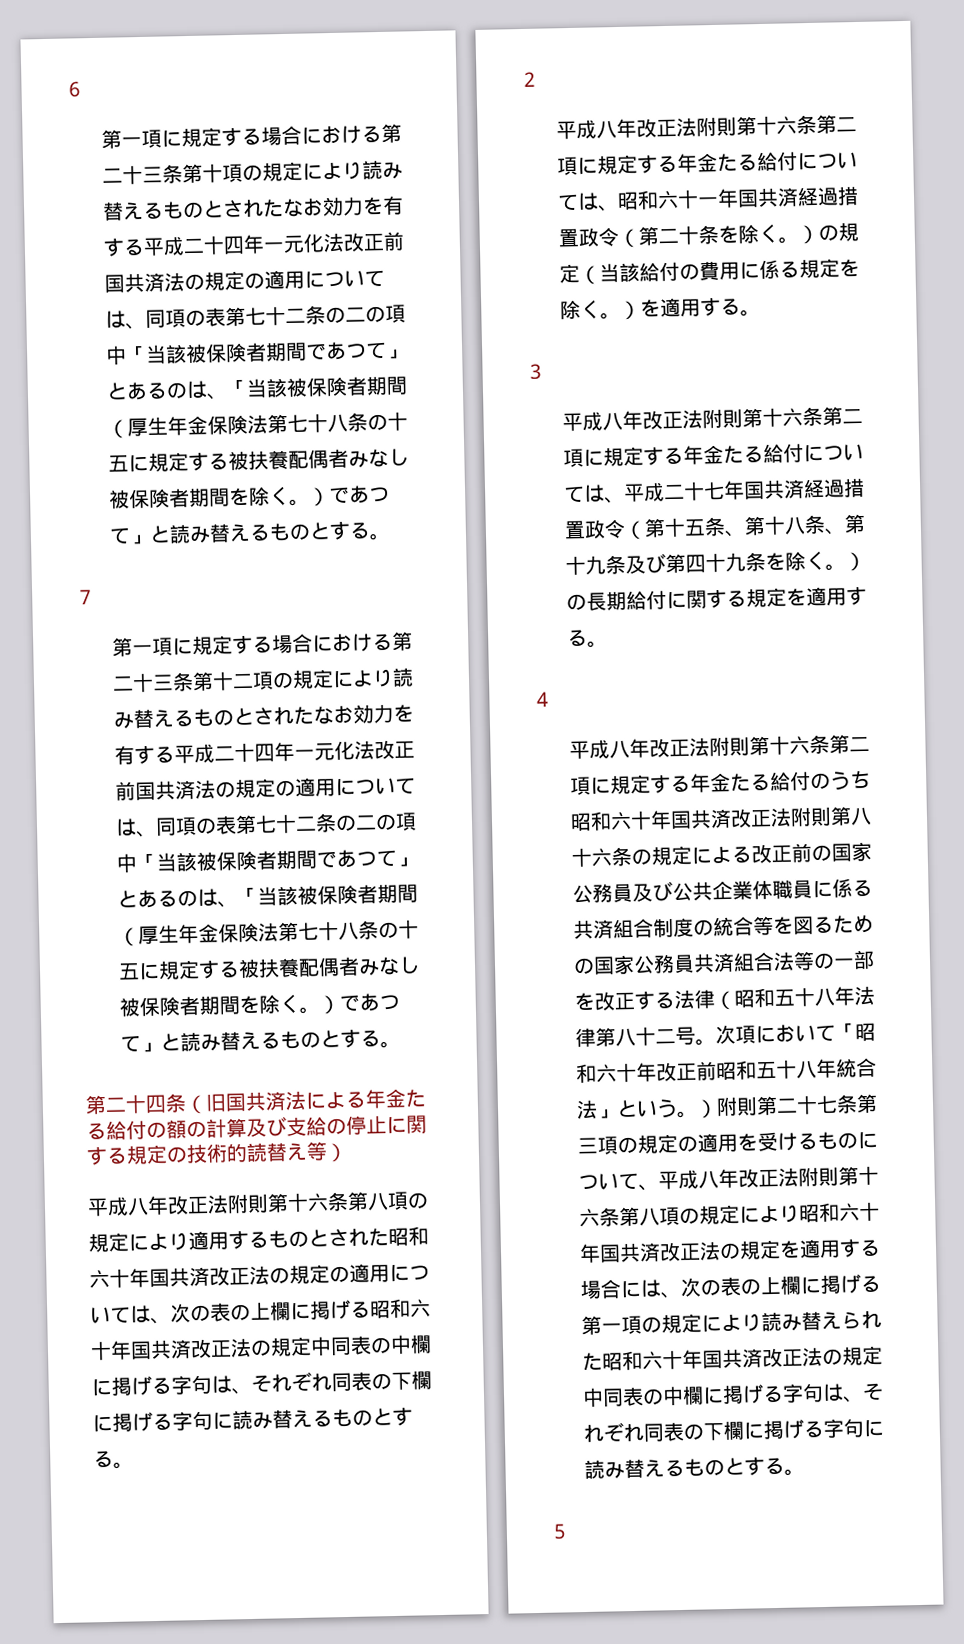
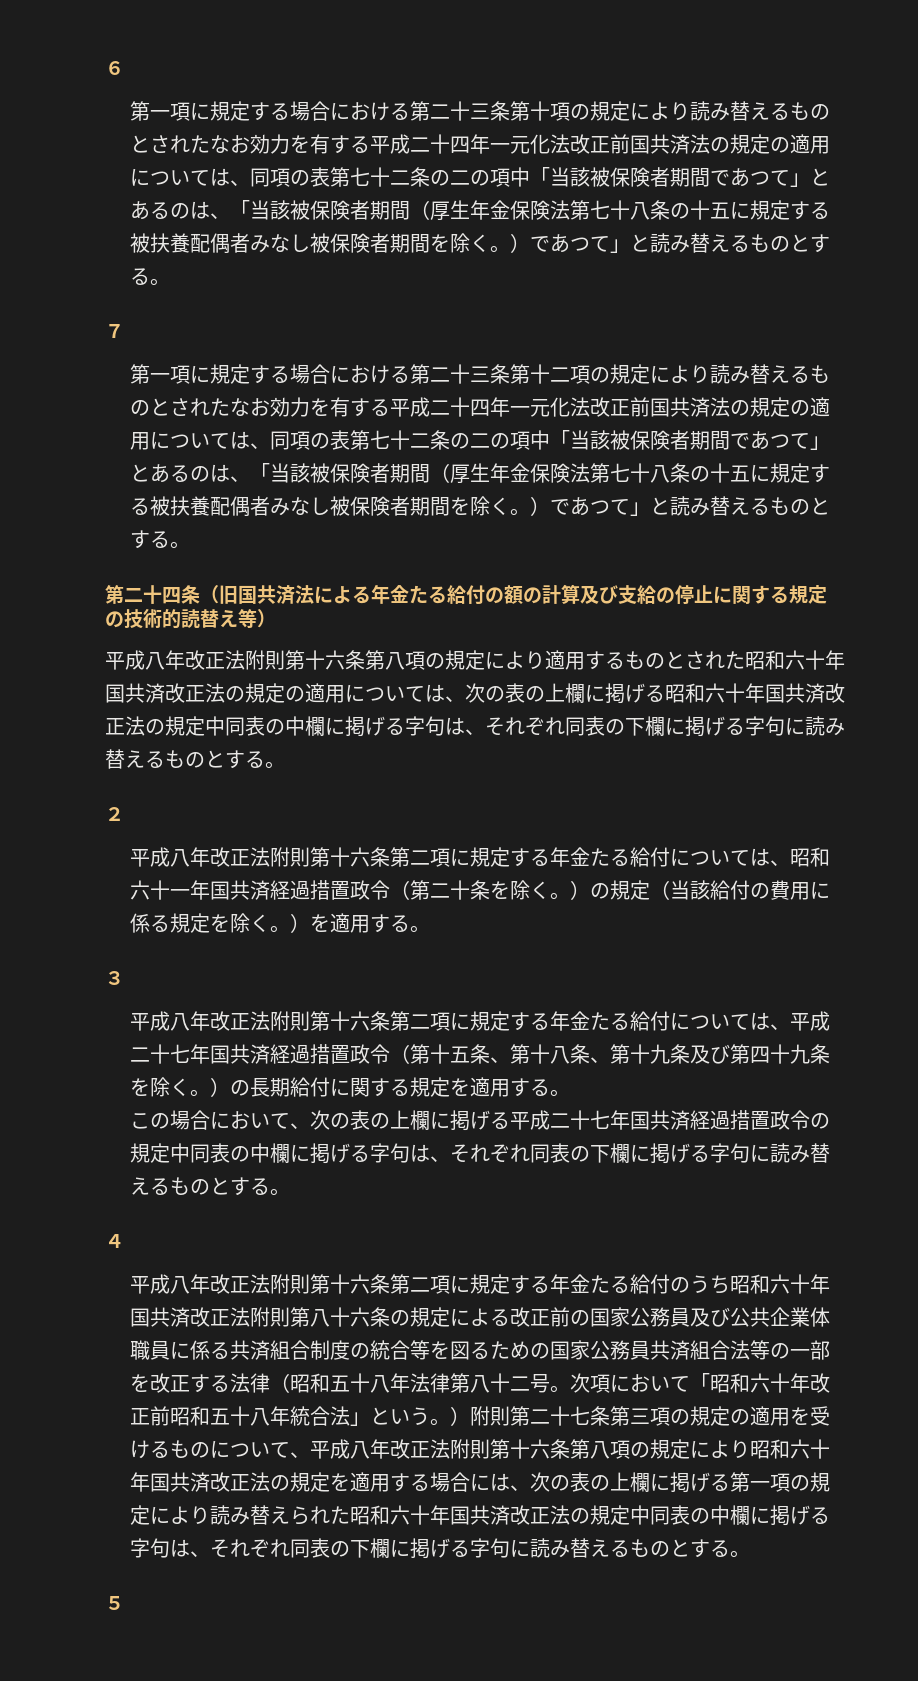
+ この場合において、次の表の上欄に掲げる平成二十七年国共済経過措置政令の規定中同表の中欄に掲げる字句は、それぞれ同表の下欄に掲げる字句に読み替えるものとする。

